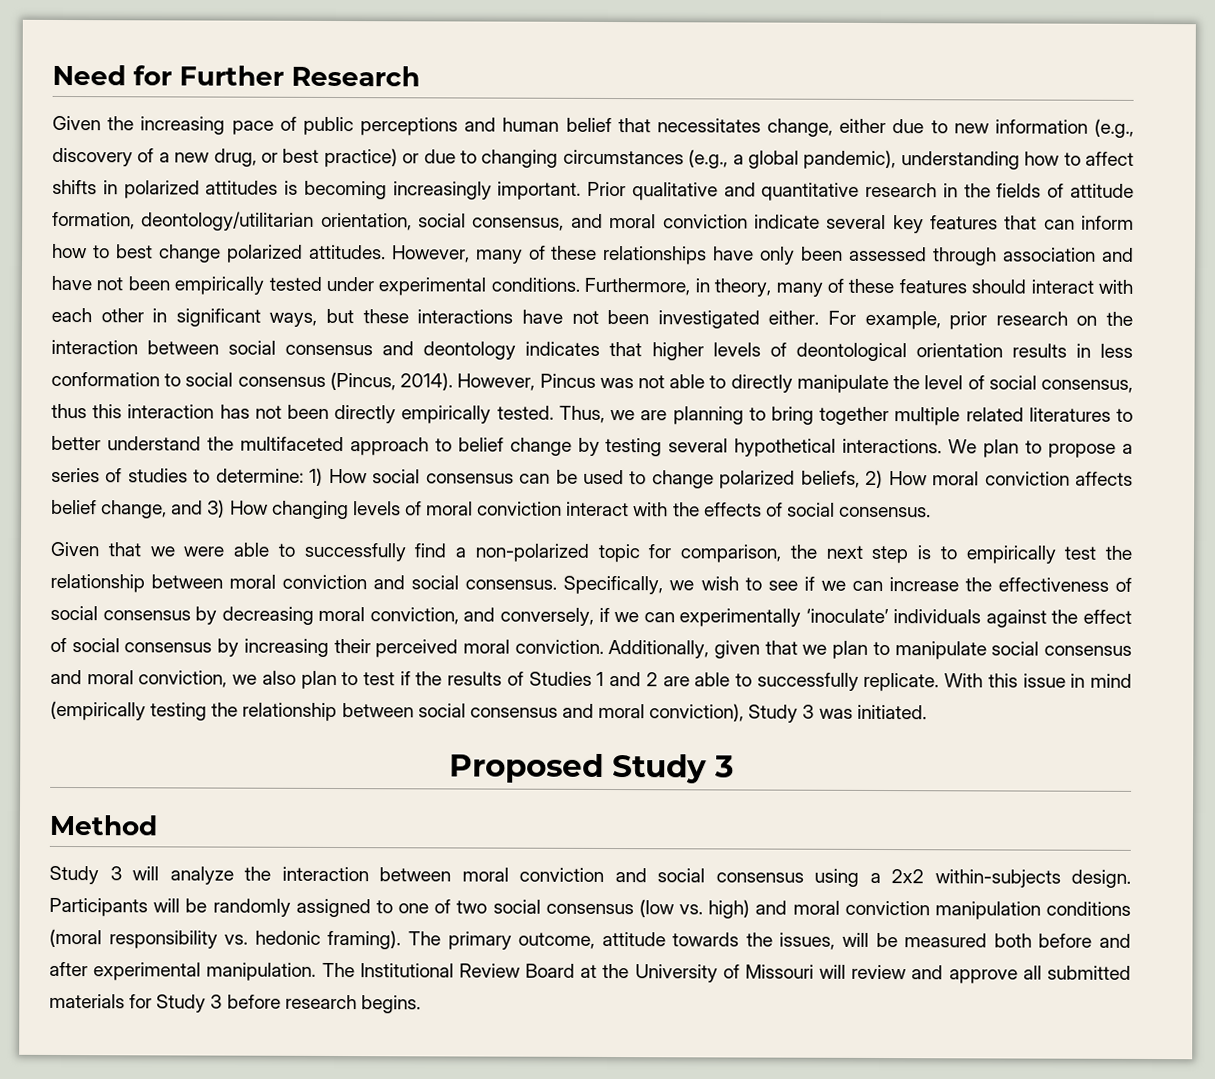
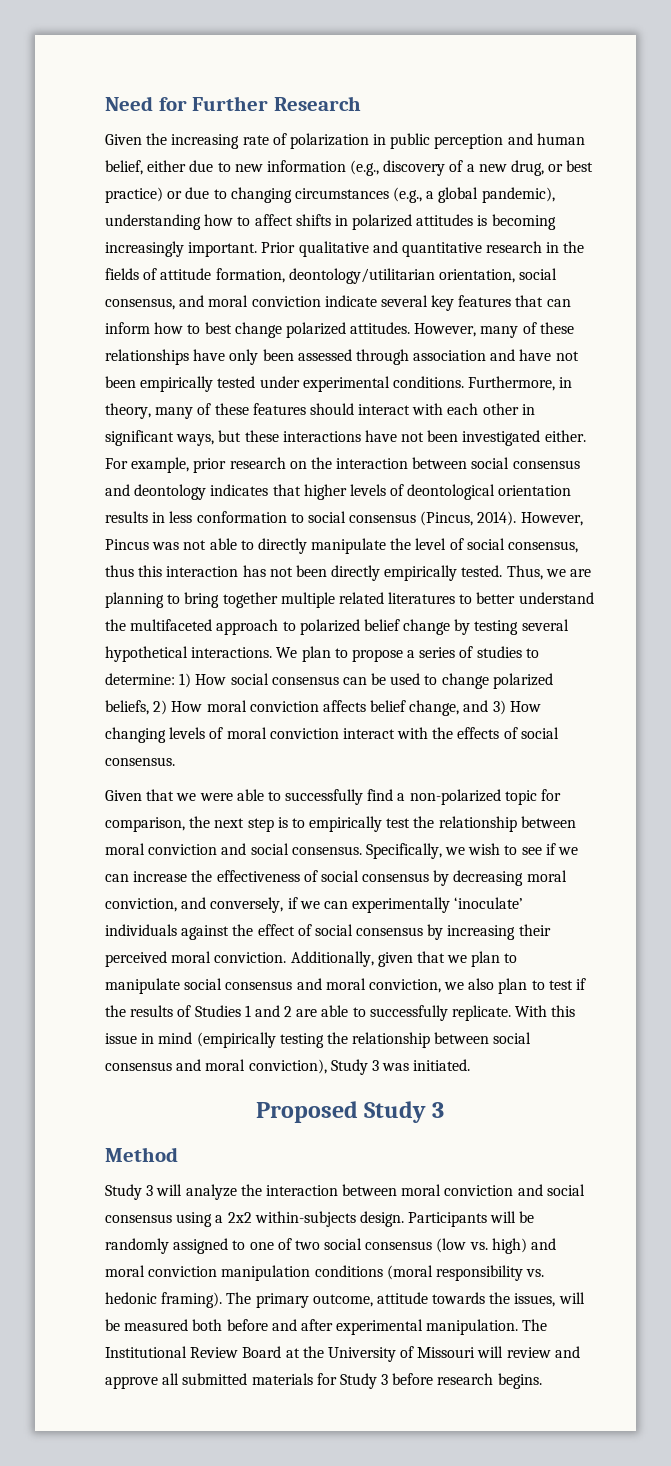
- Given the increasing pace of public perceptions and human belief that necessitates change, either due to new information (e.g., discovery of a new drug, or best practice) or due to changing circumstances (e.g., a global pandemic), understanding how to affect shifts in polarized attitudes is becoming increasingly important.
+ Given the increasing rate of polarization in public perception and human belief, either due to new information (e.g., discovery of a new drug, or best practice) or due to changing circumstances (e.g., a global pandemic), understanding how to affect shifts in polarized attitudes is becoming increasingly important.
- Thus, we are planning to bring together multiple related literatures to better understand the multifaceted approach to belief change by testing several hypothetical interactions.
+ Thus, we are planning to bring together multiple related literatures to better understand the multifaceted approach to polarized belief change by testing several hypothetical interactions.

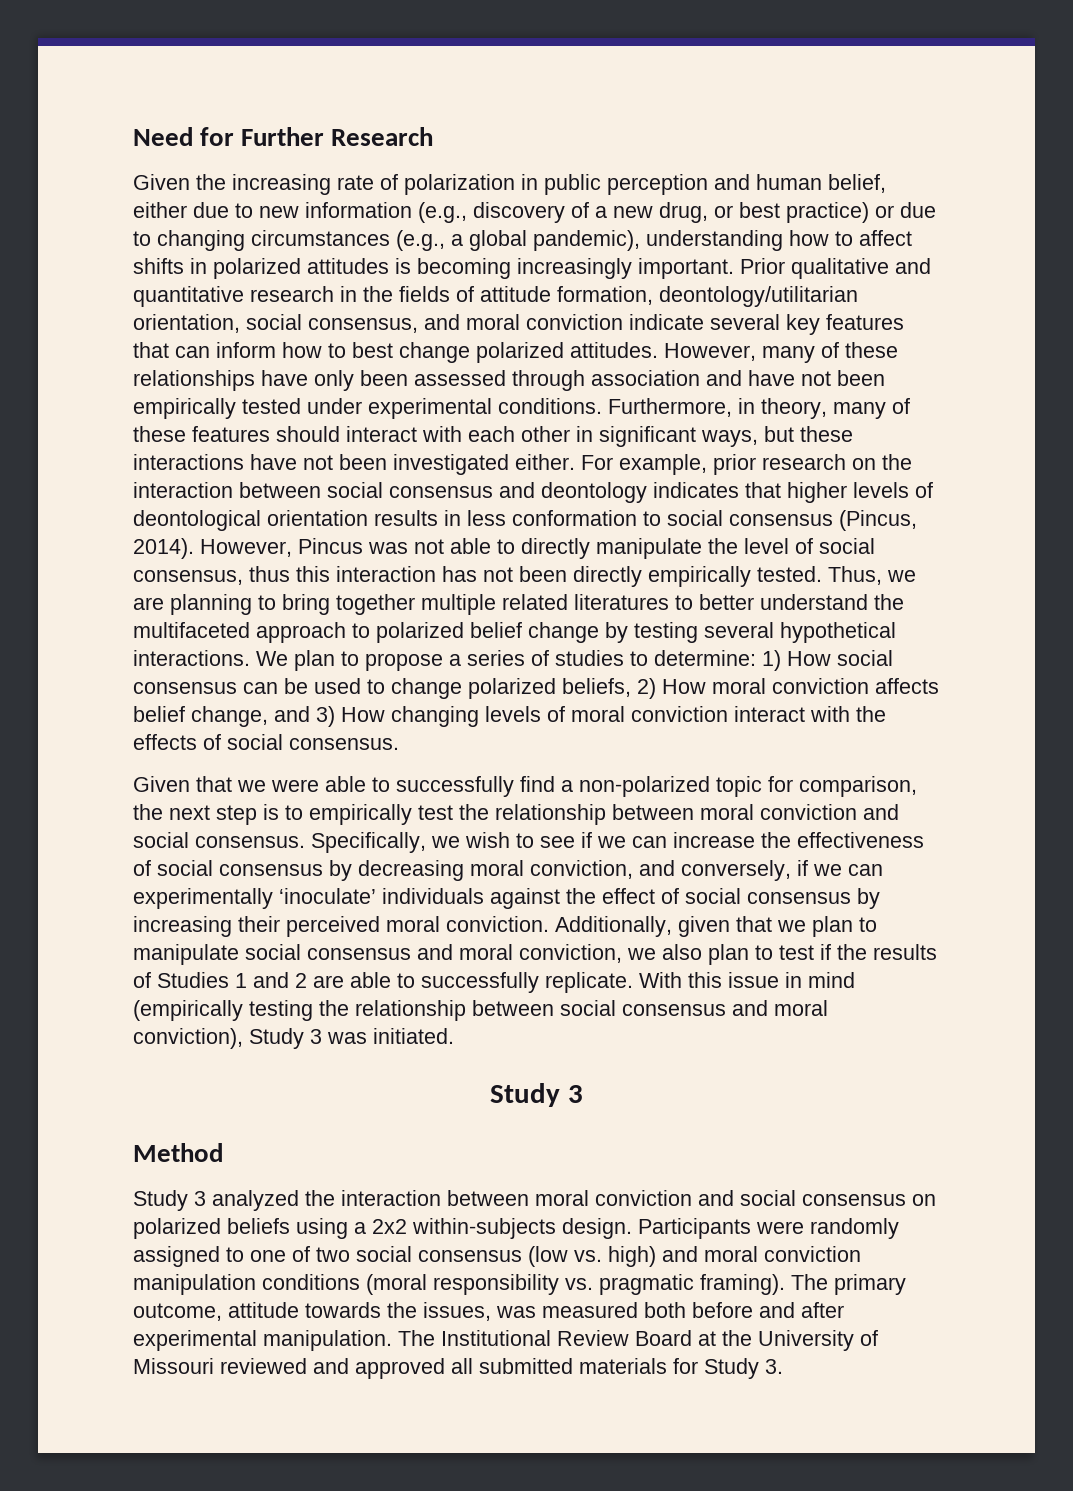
  With this issue in mind (empirically testing the relationship between social consensus and moral conviction), Study 3 was initiated.
- Proposed Study 3
+ Study 3
- Study 3 will analyze the interaction between moral conviction and social consensus using a 2x2 within-subjects design.
+ Study 3 analyzed the interaction between moral conviction and social consensus on polarized beliefs using a 2x2 within-subjects design.
- Participants will be randomly assigned to one of two social consensus (low vs. high) and moral conviction manipulation conditions (moral responsibility vs. hedonic framing).
+ Participants were randomly assigned to one of two social consensus (low vs. high) and moral conviction manipulation conditions (moral responsibility vs. pragmatic framing).
- The primary outcome, attitude towards the issues, will be measured both before and after experimental manipulation.
+ The primary outcome, attitude towards the issues, was measured both before and after experimental manipulation.
- The Institutional Review Board at the University of Missouri will review and approve all submitted materials for Study 3 before research begins.
+ The Institutional Review Board at the University of Missouri reviewed and approved all submitted materials for Study 3.

